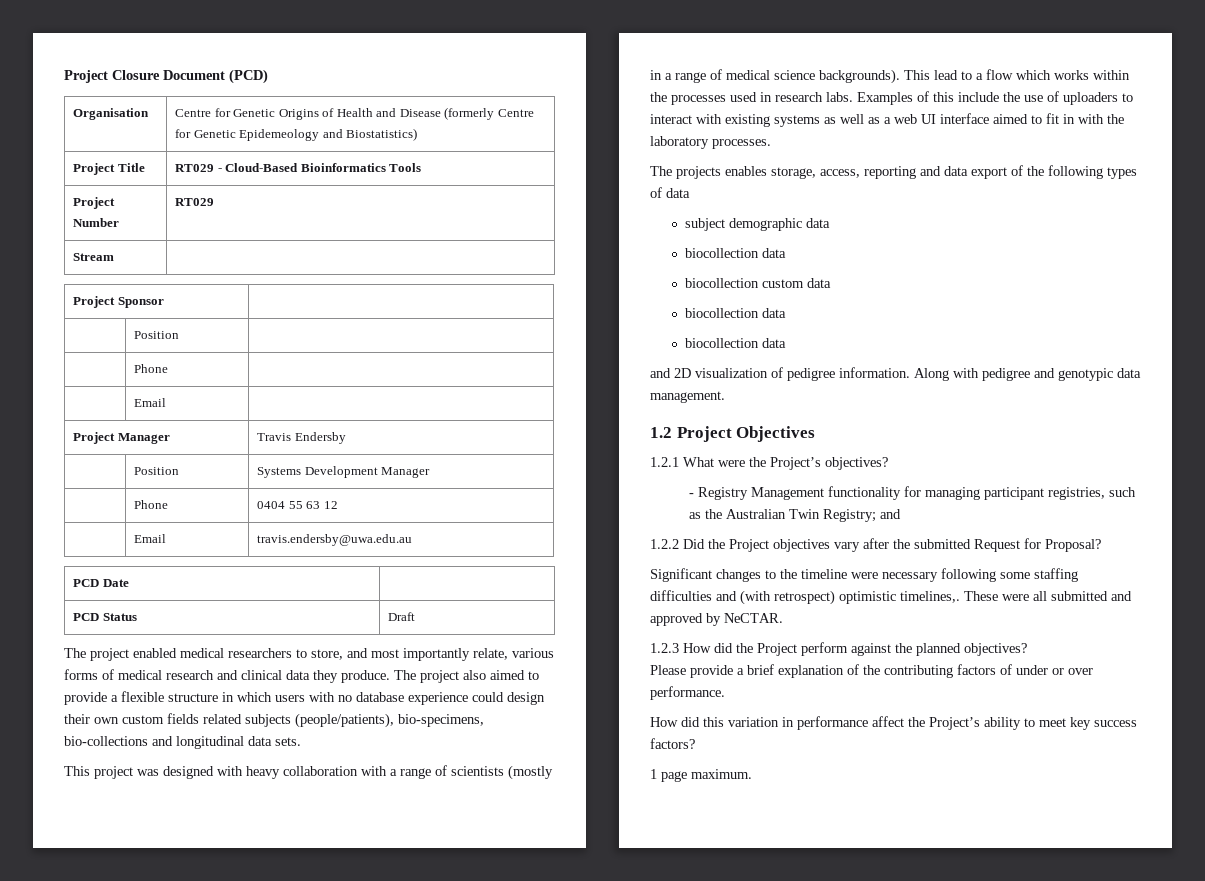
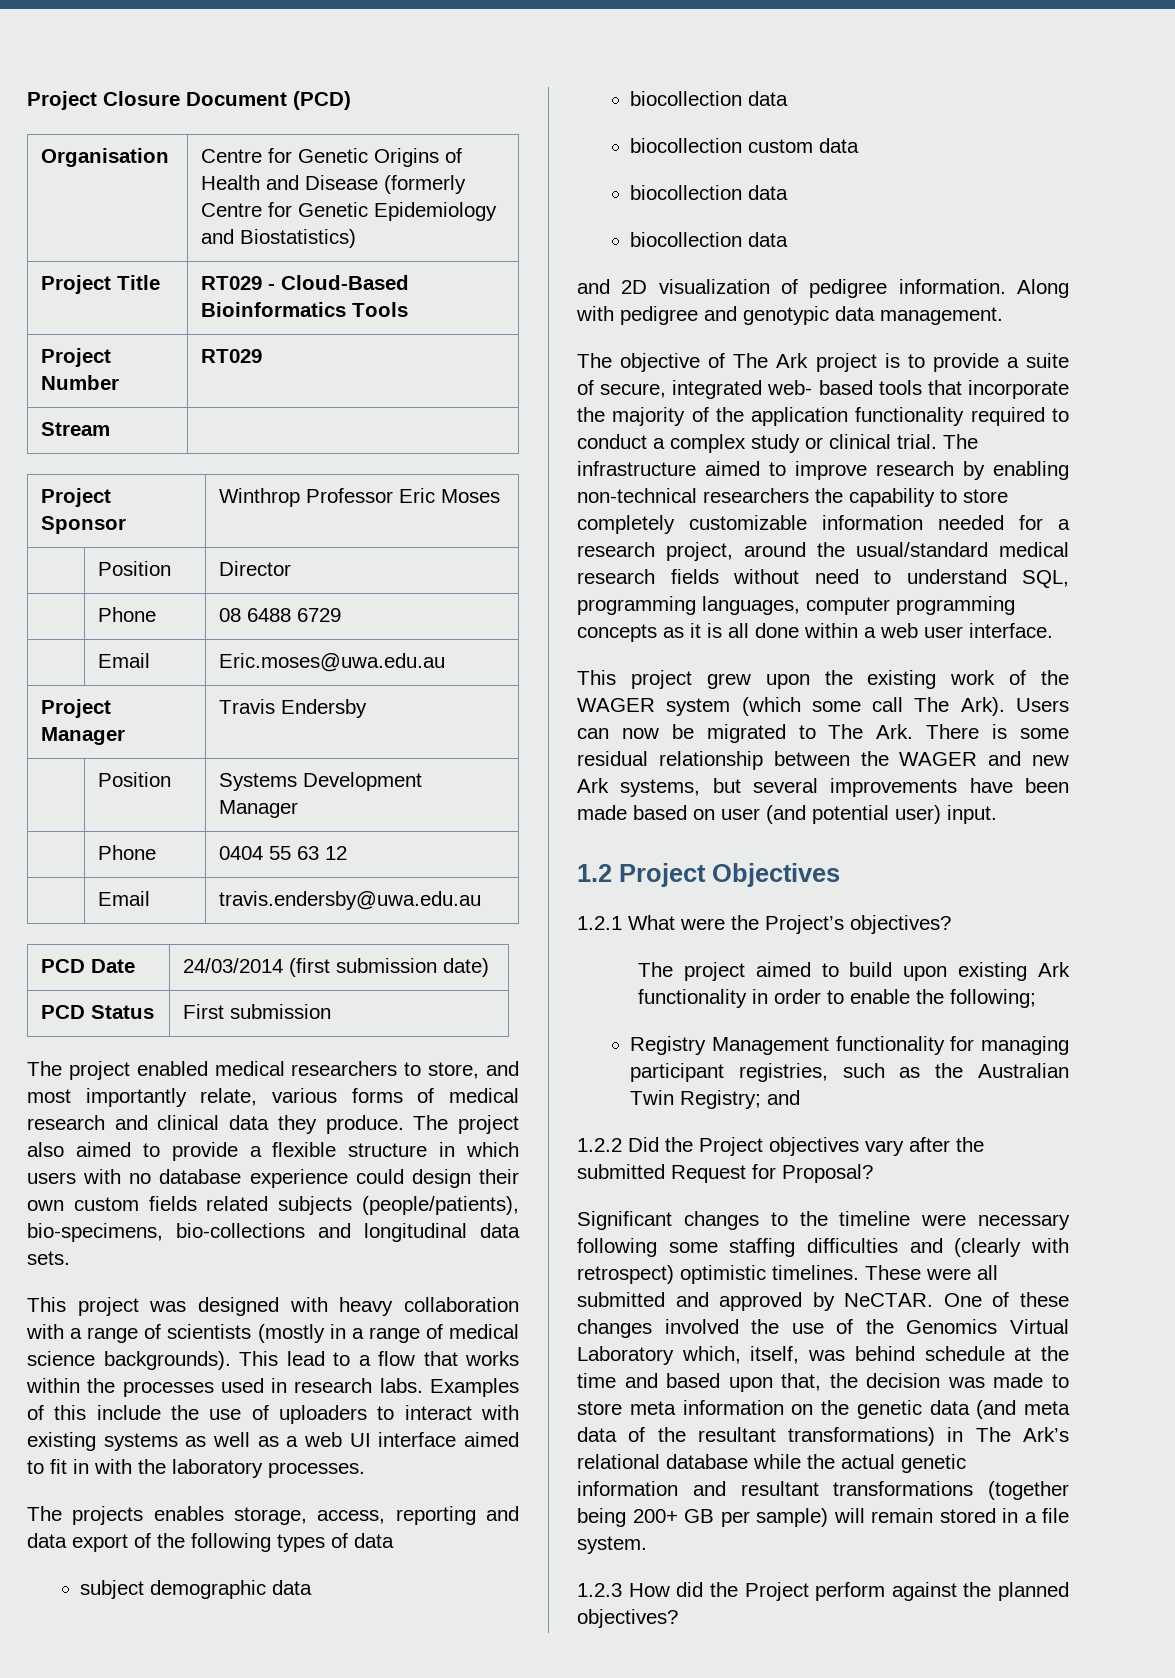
- Organisation | Centre for Genetic Origins of Health and Disease (formerly Centre for Genetic Epidemeology and Biostatistics)
+ Organisation | Centre for Genetic Origins of Health and Disease (formerly Centre for Genetic Epidemiology and Biostatistics)
- Project Sponsor |
- | Position |
- | Phone |
- | Email |
+ Project Sponsor | Winthrop Professor Eric Moses
+ | Position | Director
+ | Phone | 08 6488 6729
+ | Email | Eric.moses@uwa.edu.au
- PCD Date |
+ PCD Date | 24/03/2014 (first submission date)
- PCD Status | Draft
+ PCD Status | First submission
- This lead to a flow which works within the processes used in research labs.
+ This lead to a flow that works within the processes used in research labs.
+ The objective of The Ark project is to provide a suite of secure, integrated web- based tools that incorporate the majority of the application functionality required to conduct a complex study or clinical trial. The infrastructure aimed to improve research by enabling non-technical researchers the capability to store completely customizable information needed for a research project, around the usual/standard medical research fields without need to understand SQL, programming languages, computer programming concepts as it is all done within a web user interface.
+ This project grew upon the existing work of the WAGER system (which some call The Ark). Users can now be migrated to The Ark. There is some residual relationship between the WAGER and new Ark systems, but several improvements have been made based on user (and potential user) input.
- - Registry Management functionality for managing participant registries, such as the Australian Twin Registry; and
+ The project aimed to build upon existing Ark functionality in order to enable the following;
+ Registry Management functionality for managing participant registries, such as the Australian Twin Registry; and
- Significant changes to the timeline were necessary following some staffing difficulties and (with retrospect) optimistic timelines,.
+ Significant changes to the timeline were necessary following some staffing difficulties and (clearly with retrospect) optimistic timelines.
+ One of these changes involved the use of the Genomics Virtual Laboratory which, itself, was behind schedule at the time and based upon that, the decision was made to store meta information on the genetic data (and meta data of the resultant transformations) in The Ark’s relational database while the actual genetic information and resultant transformations (together being 200+ GB per sample) will remain stored in a file system.
- Please provide a brief explanation of the contributing factors of under or over performance.
- How did this variation in performance affect the Project’s ability to meet key success factors?
- 1 page maximum.

